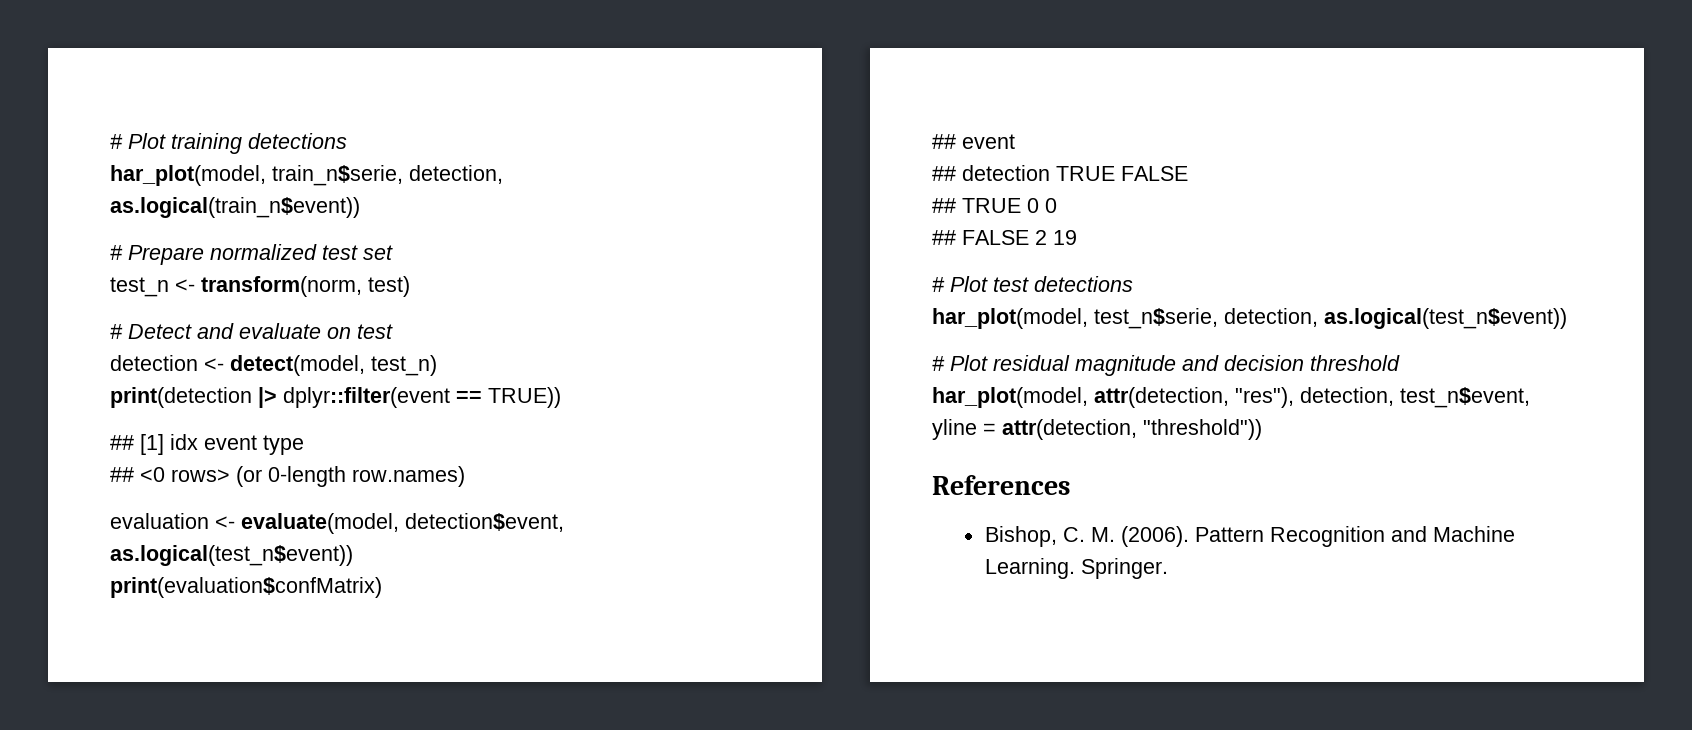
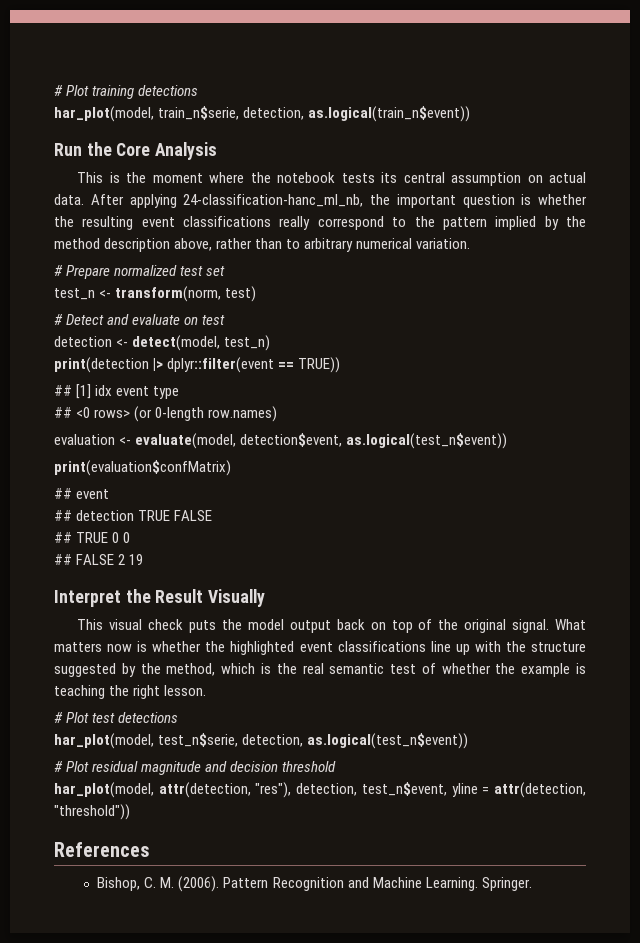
+ Run the Core Analysis
+ This is the moment where the notebook tests its central assumption on actual data. After applying 24-classification-hanc_ml_nb, the important question is whether the resulting event classifications really correspond to the pattern implied by the method description above, rather than to arbitrary numerical variation.
+ Interpret the Result Visually
+ This visual check puts the model output back on top of the original signal. What matters now is whether the highlighted event classifications line up with the structure suggested by the method, which is the real semantic test of whether the example is teaching the right lesson.

